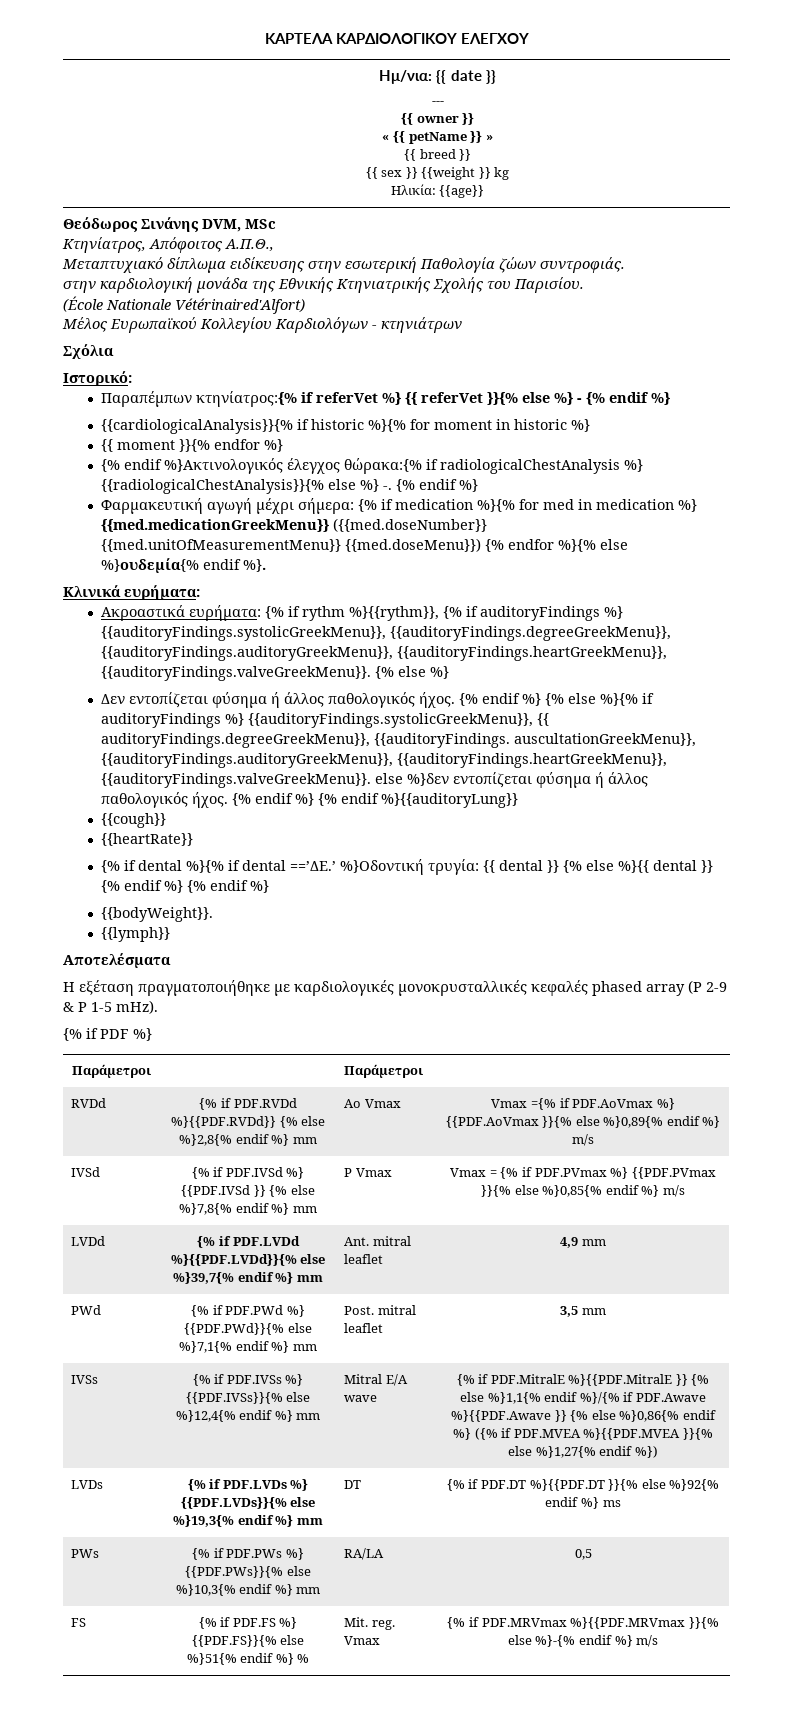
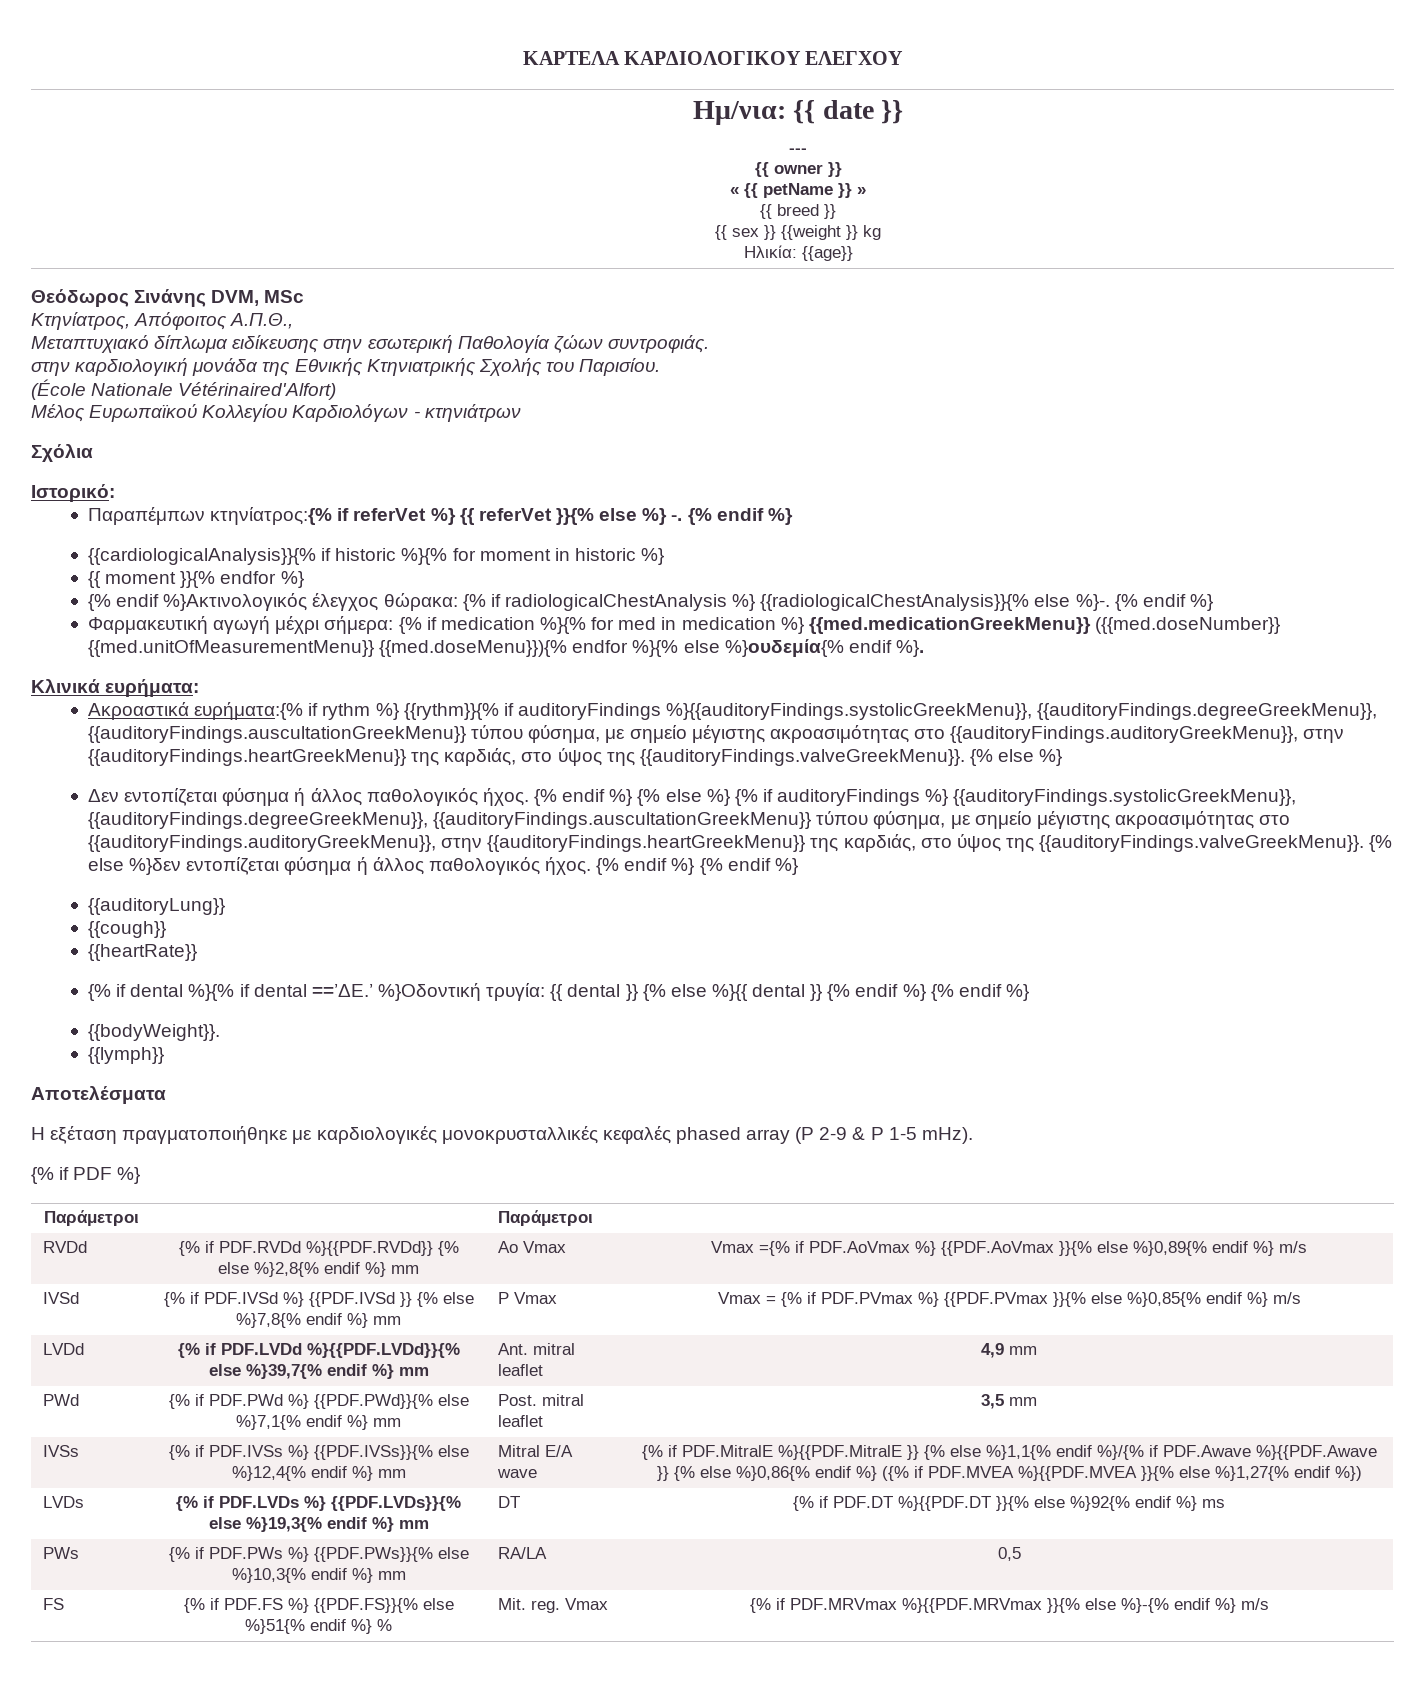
- Παραπέμπων κτηνίατρος:{% if referVet %} {{ referVet }}{% else %} - {% endif %}
+ Παραπέμπων κτηνίατρος:{% if referVet %} {{ referVet }}{% else %} -. {% endif %}
- {% endif %}Ακτινολογικός έλεγχος θώρακα:{% if radiologicalChestAnalysis %} {{radiologicalChestAnalysis}}{% else %} -.
+ {% endif %}Ακτινολογικός έλεγχος θώρακα: {% if radiologicalChestAnalysis %} {{radiologicalChestAnalysis}}{% else %}-.
- Φαρμακευτική αγωγή μέχρι σήμερα: {% if medication %}{% for med in medication %} {{med.medicationGreekMenu}} ({{med.doseNumber}} {{med.unitOfMeasurementMenu}} {{med.doseMenu}}) {% endfor %}{% else %}ουδεμία{% endif %}.
+ Φαρμακευτική αγωγή μέχρι σήμερα: {% if medication %}{% for med in medication %} {{med.medicationGreekMenu}} ({{med.doseNumber}} {{med.unitOfMeasurementMenu}} {{med.doseMenu}}){% endfor %}{% else %}ουδεμία{% endif %}.
- Ακροαστικά ευρήματα: {% if rythm %}{{rythm}}, {% if auditoryFindings %} {{auditoryFindings.systolicGreekMenu}}, {{auditoryFindings.degreeGreekMenu}}, {{auditoryFindings.auditoryGreekMenu}}, {{auditoryFindings.heartGreekMenu}}, {{auditoryFindings.valveGreekMenu}}. {% else %}
+ Ακροαστικά ευρήματα:{% if rythm %} {{rythm}}{% if auditoryFindings %}{{auditoryFindings.systolicGreekMenu}}, {{auditoryFindings.degreeGreekMenu}}, {{auditoryFindings.auscultationGreekMenu}} τύπου φύσημα, με σημείο μέγιστης ακροασιμότητας στο {{auditoryFindings.auditoryGreekMenu}}, στην {{auditoryFindings.heartGreekMenu}} της καρδιάς, στο ύψος της {{auditoryFindings.valveGreekMenu}}. {% else %}
- {% endif %} {% else %}{% if auditoryFindings %} {{auditoryFindings.systolicGreekMenu}}, {{ auditoryFindings.degreeGreekMenu}}, {{auditoryFindings. auscultationGreekMenu}}, {{auditoryFindings.auditoryGreekMenu}}, {{auditoryFindings.heartGreekMenu}}, {{auditoryFindings.valveGreekMenu}}. else %}δεν εντοπίζεται φύσημα ή άλλος παθολογικός ήχος. {% endif %} {% endif %}{{auditoryLung}}
+ {% endif %} {% else %} {% if auditoryFindings %} {{auditoryFindings.systolicGreekMenu}}, {{auditoryFindings.degreeGreekMenu}}, {{auditoryFindings.auscultationGreekMenu}} τύπου φύσημα, με σημείο μέγιστης ακροασιμότητας στο {{auditoryFindings.auditoryGreekMenu}}, στην {{auditoryFindings.heartGreekMenu}} της καρδιάς, στο ύψος της {{auditoryFindings.valveGreekMenu}}. {% else %}δεν εντοπίζεται φύσημα ή άλλος παθολογικός ήχος. {% endif %} {% endif %}
+ {{auditoryLung}}

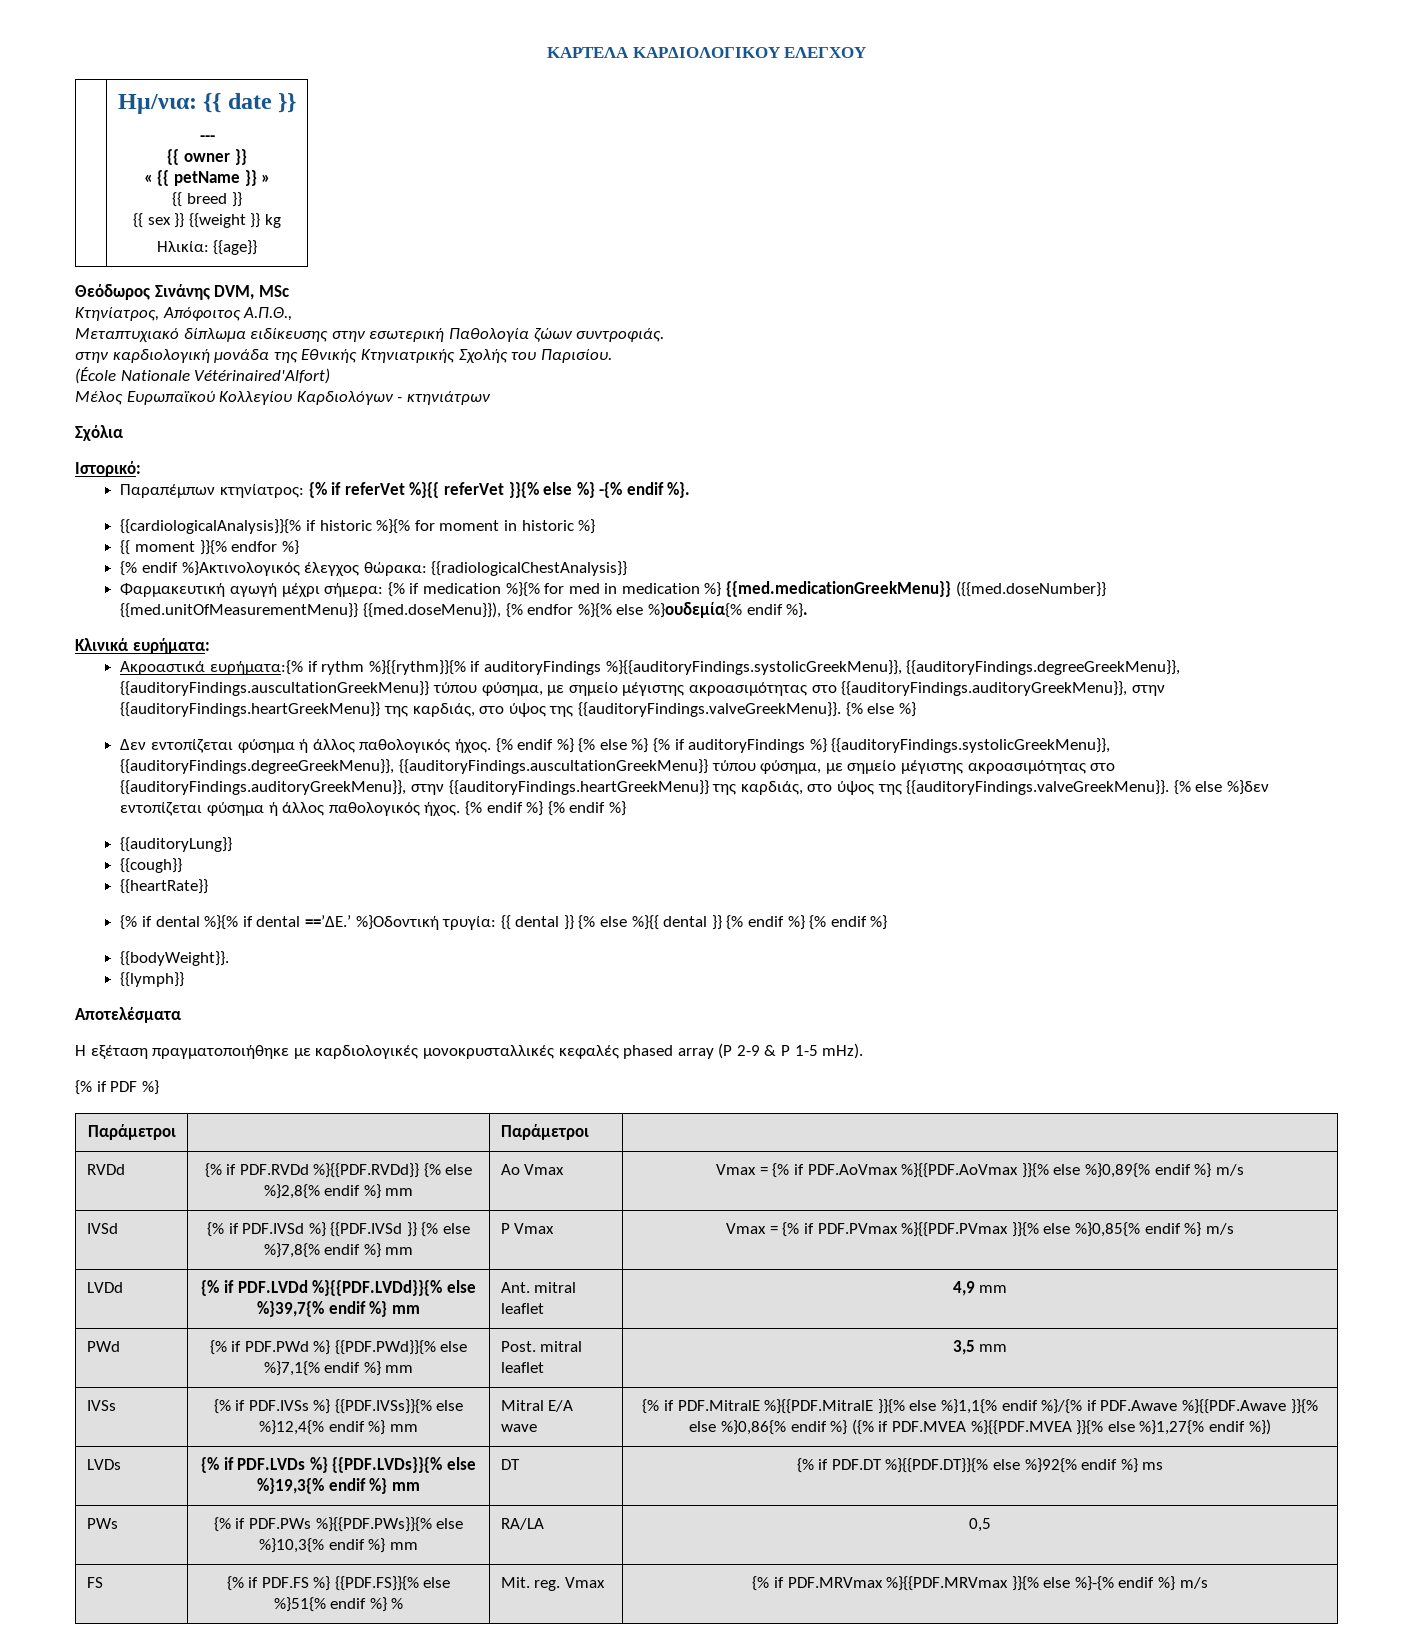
- Παραπέμπων κτηνίατρος:{% if referVet %} {{ referVet }}{% else %} -. {% endif %}
+ Παραπέμπων κτηνίατρος: {% if referVet %}{{ referVet }}{% else %} -{% endif %}.
- {% endif %}Ακτινολογικός έλεγχος θώρακα: {% if radiologicalChestAnalysis %} {{radiologicalChestAnalysis}}{% else %}-. {% endif %}
+ {% endif %}Ακτινολογικός έλεγχος θώρακα: {{radiologicalChestAnalysis}}
- Φαρμακευτική αγωγή μέχρι σήμερα: {% if medication %}{% for med in medication %} {{med.medicationGreekMenu}} ({{med.doseNumber}} {{med.unitOfMeasurementMenu}} {{med.doseMenu}}){% endfor %}{% else %}ουδεμία{% endif %}.
+ Φαρμακευτική αγωγή μέχρι σήμερα: {% if medication %}{% for med in medication %} {{med.medicationGreekMenu}} ({{med.doseNumber}} {{med.unitOfMeasurementMenu}} {{med.doseMenu}}), {% endfor %}{% else %}ουδεμία{% endif %}.
- Ακροαστικά ευρήματα:{% if rythm %} {{rythm}}{% if auditoryFindings %}{{auditoryFindings.systolicGreekMenu}}, {{auditoryFindings.degreeGreekMenu}}, {{auditoryFindings.auscultationGreekMenu}} τύπου φύσημα, με σημείο μέγιστης ακροασιμότητας στο {{auditoryFindings.auditoryGreekMenu}}, στην {{auditoryFindings.heartGreekMenu}} της καρδιάς, στο ύψος της {{auditoryFindings.valveGreekMenu}}. {% else %}
+ Ακροαστικά ευρήματα:{% if rythm %}{{rythm}}{% if auditoryFindings %}{{auditoryFindings.systolicGreekMenu}}, {{auditoryFindings.degreeGreekMenu}}, {{auditoryFindings.auscultationGreekMenu}} τύπου φύσημα, με σημείο μέγιστης ακροασιμότητας στο {{auditoryFindings.auditoryGreekMenu}}, στην {{auditoryFindings.heartGreekMenu}} της καρδιάς, στο ύψος της {{auditoryFindings.valveGreekMenu}}. {% else %}
- RVDd | {% if PDF.RVDd %}{{PDF.RVDd}} {% else %}2,8{% endif %} mm | Ao Vmax | Vmax ={% if PDF.AoVmax %} {{PDF.AoVmax }}{% else %}0,89{% endif %} m/s
+ RVDd | {% if PDF.RVDd %}{{PDF.RVDd}} {% else %}2,8{% endif %} mm | Ao Vmax | Vmax = {% if PDF.AoVmax %}{{PDF.AoVmax }}{% else %}0,89{% endif %} m/s
- IVSd | {% if PDF.IVSd %} {{PDF.IVSd }} {% else %}7,8{% endif %} mm | P Vmax | Vmax = {% if PDF.PVmax %} {{PDF.PVmax }}{% else %}0,85{% endif %} m/s
+ IVSd | {% if PDF.IVSd %} {{PDF.IVSd }} {% else %}7,8{% endif %} mm | P Vmax | Vmax = {% if PDF.PVmax %}{{PDF.PVmax }}{% else %}0,85{% endif %} m/s
- {% if PDF.MitralE %}{{PDF.MitralE }} {% else %}1,1{% endif %}/{% if PDF.Awave %}{{PDF.Awave }} {% else %}0,86{% endif %} ({% if PDF.MVEA %}{{PDF.MVEA }}{% else %}1,27{% endif %})
+ {% if PDF.MitralE %}{{PDF.MitralE }}{% else %}1,1{% endif %}/{% if PDF.Awave %}{{PDF.Awave }}{% else %}0,86{% endif %} ({% if PDF.MVEA %}{{PDF.MVEA }}{% else %}1,27{% endif %})
- LVDs | {% if PDF.LVDs %} {{PDF.LVDs}}{% else %}19,3{% endif %} mm | DT | {% if PDF.DT %}{{PDF.DT }}{% else %}92{% endif %} ms
+ LVDs | {% if PDF.LVDs %} {{PDF.LVDs}}{% else %}19,3{% endif %} mm | DT | {% if PDF.DT %}{{PDF.DT}}{% else %}92{% endif %} ms
- PWs | {% if PDF.PWs %} {{PDF.PWs}}{% else %}10,3{% endif %} mm | RA/LA | 0,5
+ PWs | {% if PDF.PWs %}{{PDF.PWs}}{% else %}10,3{% endif %} mm | RA/LA | 0,5

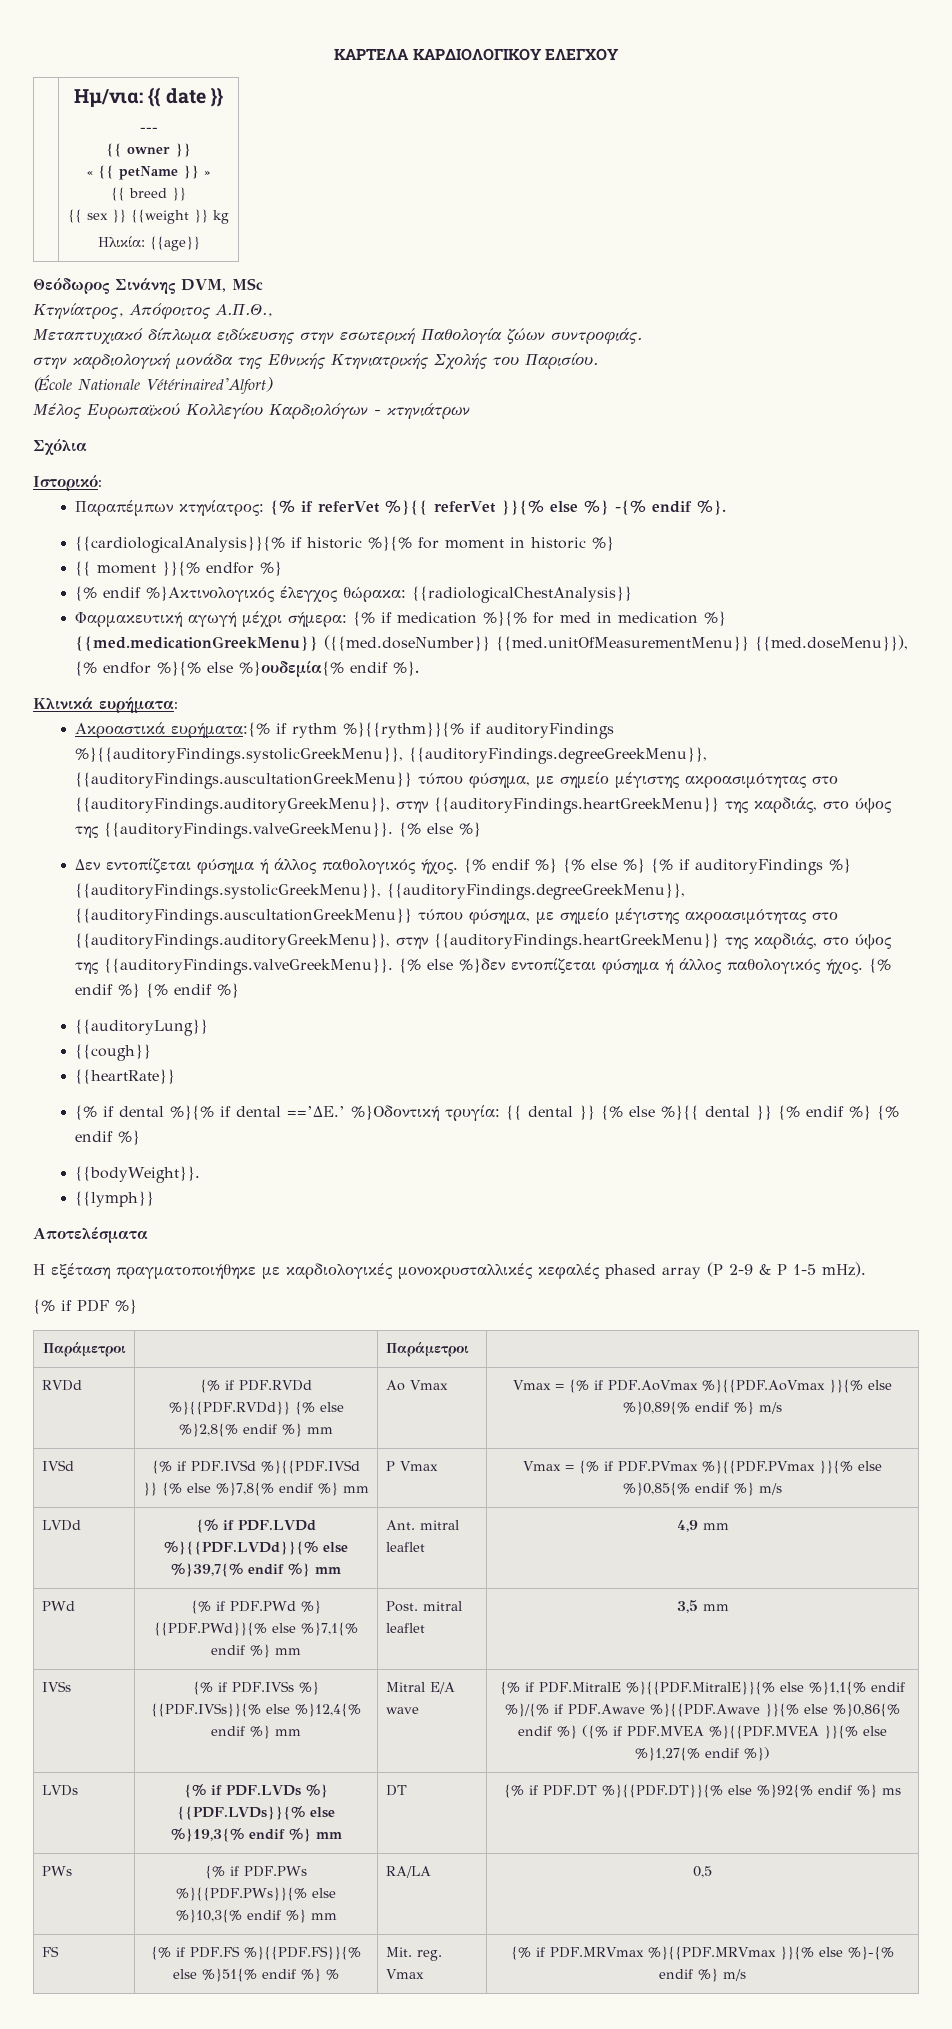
- IVSd | {% if PDF.IVSd %} {{PDF.IVSd }} {% else %}7,8{% endif %} mm | P Vmax | Vmax = {% if PDF.PVmax %}{{PDF.PVmax }}{% else %}0,85{% endif %} m/s
+ IVSd | {% if PDF.IVSd %}{{PDF.IVSd }} {% else %}7,8{% endif %} mm | P Vmax | Vmax = {% if PDF.PVmax %}{{PDF.PVmax }}{% else %}0,85{% endif %} m/s
- IVSs | {% if PDF.IVSs %} {{PDF.IVSs}}{% else %}12,4{% endif %} mm | Mitral E/A wave | {% if PDF.MitralE %}{{PDF.MitralE }}{% else %}1,1{% endif %}/{% if PDF.Awave %}{{PDF.Awave }}{% else %}0,86{% endif %} ({% if PDF.MVEA %}{{PDF.MVEA }}{% else %}1,27{% endif %})
+ IVSs | {% if PDF.IVSs %} {{PDF.IVSs}}{% else %}12,4{% endif %} mm | Mitral E/A wave | {% if PDF.MitralE %}{{PDF.MitralE}}{% else %}1,1{% endif %}/{% if PDF.Awave %}{{PDF.Awave }}{% else %}0,86{% endif %} ({% if PDF.MVEA %}{{PDF.MVEA }}{% else %}1,27{% endif %})
- FS | {% if PDF.FS %} {{PDF.FS}}{% else %}51{% endif %} % | Mit. reg. Vmax | {% if PDF.MRVmax %}{{PDF.MRVmax }}{% else %}-{% endif %} m/s
+ FS | {% if PDF.FS %}{{PDF.FS}}{% else %}51{% endif %} % | Mit. reg. Vmax | {% if PDF.MRVmax %}{{PDF.MRVmax }}{% else %}-{% endif %} m/s

